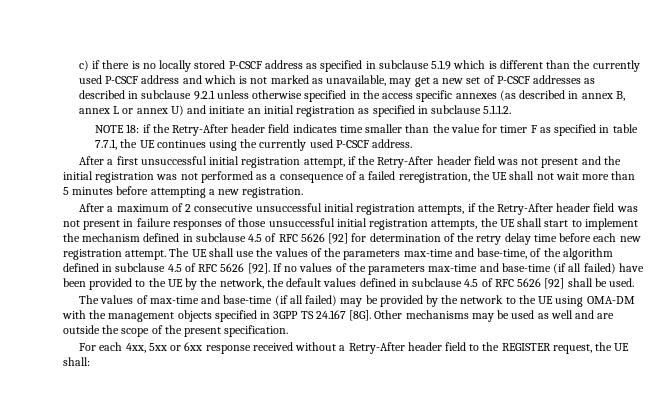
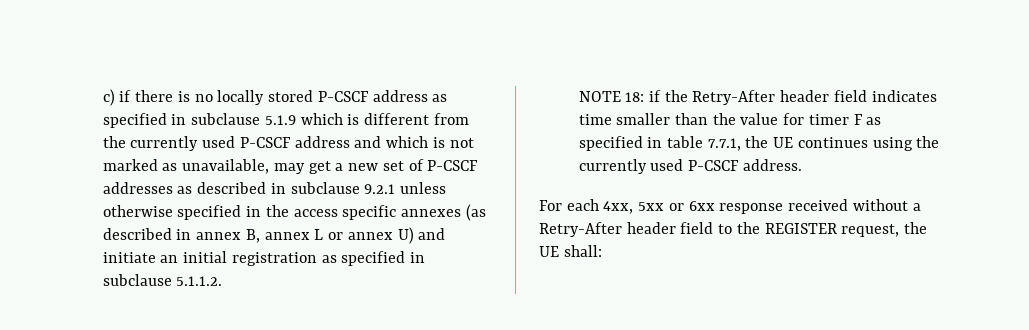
- c) if there is no locally stored P-CSCF address as specified in subclause 5.1.9 which is different than the currently used P-CSCF address and which is not marked as unavailable, may get a new set of P-CSCF addresses as described in subclause 9.2.1 unless otherwise specified in the access specific annexes (as described in annex B, annex L or annex U) and initiate an initial registration as specified in subclause 5.1.1.2.
+ c) if there is no locally stored P-CSCF address as specified in subclause 5.1.9 which is different from the currently used P-CSCF address and which is not marked as unavailable, may get a new set of P-CSCF addresses as described in subclause 9.2.1 unless otherwise specified in the access specific annexes (as described in annex B, annex L or annex U) and initiate an initial registration as specified in subclause 5.1.1.2.
- After a first unsuccessful initial registration attempt, if the Retry-After header field was not present and the initial registration was not performed as a consequence of a failed reregistration, the UE shall not wait more than 5 minutes before attempting a new registration.
- After a maximum of 2 consecutive unsuccessful initial registration attempts, if the Retry-After header field was not present in failure responses of those unsuccessful initial registration attempts, the UE shall start to implement the mechanism defined in subclause 4.5 of RFC 5626 [92] for determination of the retry delay time before each new registration attempt. The UE shall use the values of the parameters max-time and base-time, of the algorithm defined in subclause 4.5 of RFC 5626 [92]. If no values of the parameters max-time and base-time (if all failed) have been provided to the UE by the network, the default values defined in subclause 4.5 of RFC 5626 [92] shall be used.
- The values of max-time and base-time (if all failed) may be provided by the network to the UE using OMA-DM with the management objects specified in 3GPP TS 24.167 [8G]. Other mechanisms may be used as well and are outside the scope of the present specification.

